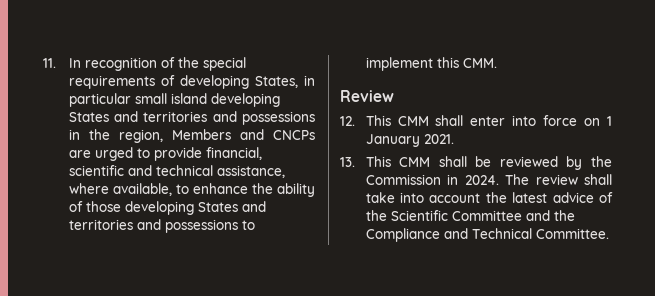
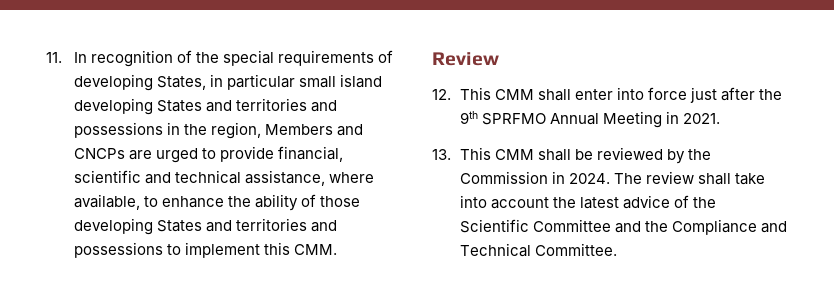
- 12. This CMM shall enter into force on 1 January 2021.
+ 12. This CMM shall enter into force just after the 9th SPRFMO Annual Meeting in 2021.

